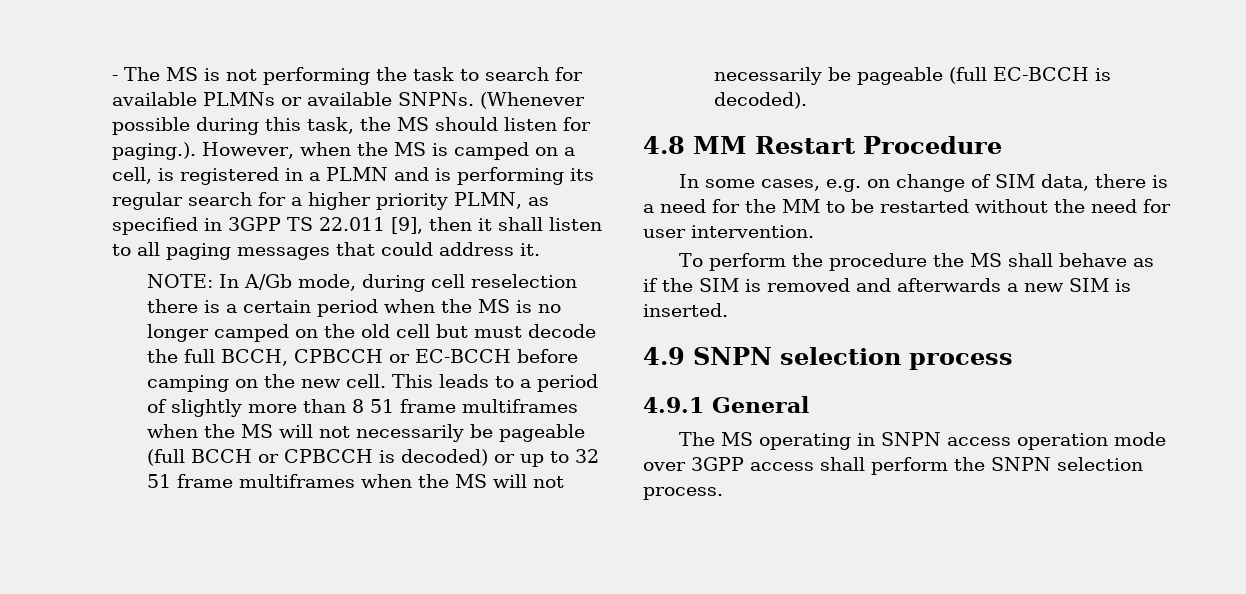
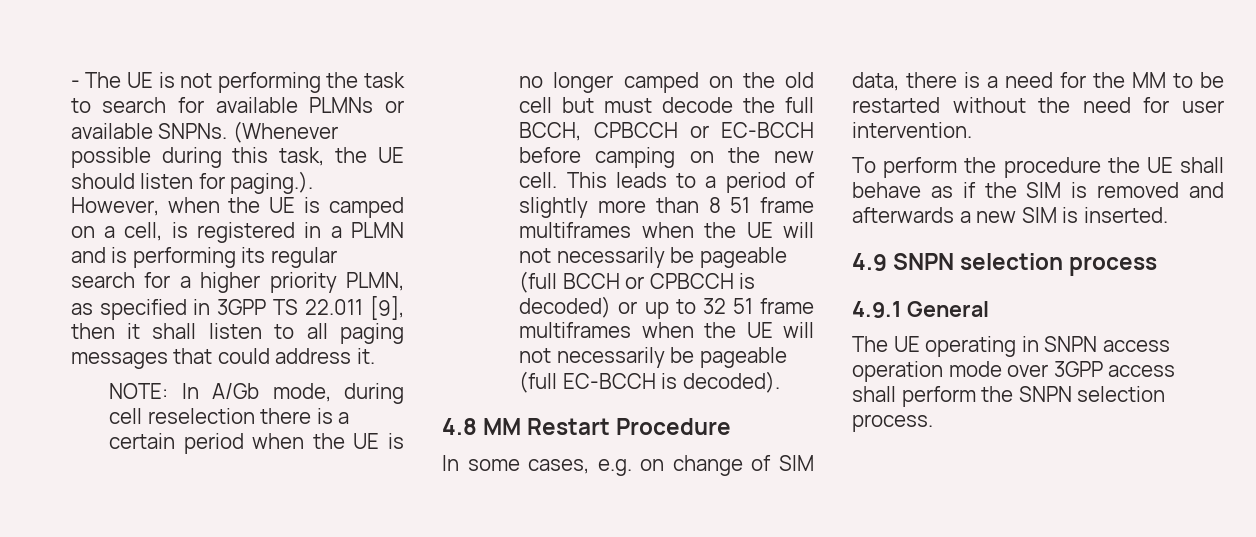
- - The MS is not performing the task to search for available PLMNs or available SNPNs.
+ - The UE is not performing the task to search for available PLMNs or available SNPNs.
- (Whenever possible during this task, the MS should listen for paging.). However, when the MS is camped on a cell, is registered in a PLMN and is performing its regular search for a higher priority PLMN, as specified in 3GPP TS 22.011 [9], then it shall listen to all paging messages that could address it.
+ (Whenever possible during this task, the UE should listen for paging.). However, when the UE is camped on a cell, is registered in a PLMN and is performing its regular search for a higher priority PLMN, as specified in 3GPP TS 22.011 [9], then it shall listen to all paging messages that could address it.
- NOTE: In A/Gb mode, during cell reselection there is a certain period when the MS is no longer camped on the old cell but must decode the full BCCH, CPBCCH or EC-BCCH before camping on the new cell.
+ NOTE: In A/Gb mode, during cell reselection there is a certain period when the UE is no longer camped on the old cell but must decode the full BCCH, CPBCCH or EC-BCCH before camping on the new cell.
- This leads to a period of slightly more than 8 51 frame multiframes when the MS will not necessarily be pageable (full BCCH or CPBCCH is decoded) or up to 32 51 frame multiframes when the MS will not necessarily be pageable (full EC-BCCH is decoded).
+ This leads to a period of slightly more than 8 51 frame multiframes when the UE will not necessarily be pageable (full BCCH or CPBCCH is decoded) or up to 32 51 frame multiframes when the UE will not necessarily be pageable (full EC-BCCH is decoded).
- To perform the procedure the MS shall behave as if the SIM is removed and afterwards a new SIM is inserted.
+ To perform the procedure the UE shall behave as if the SIM is removed and afterwards a new SIM is inserted.
- The MS operating in SNPN access operation mode over 3GPP access shall perform the SNPN selection process.
+ The UE operating in SNPN access operation mode over 3GPP access shall perform the SNPN selection process.

